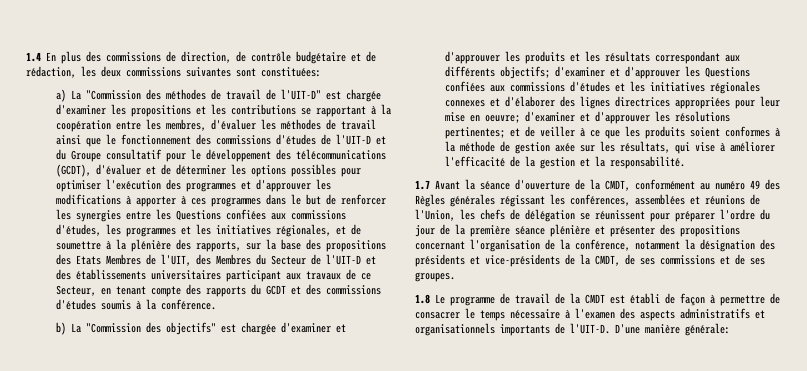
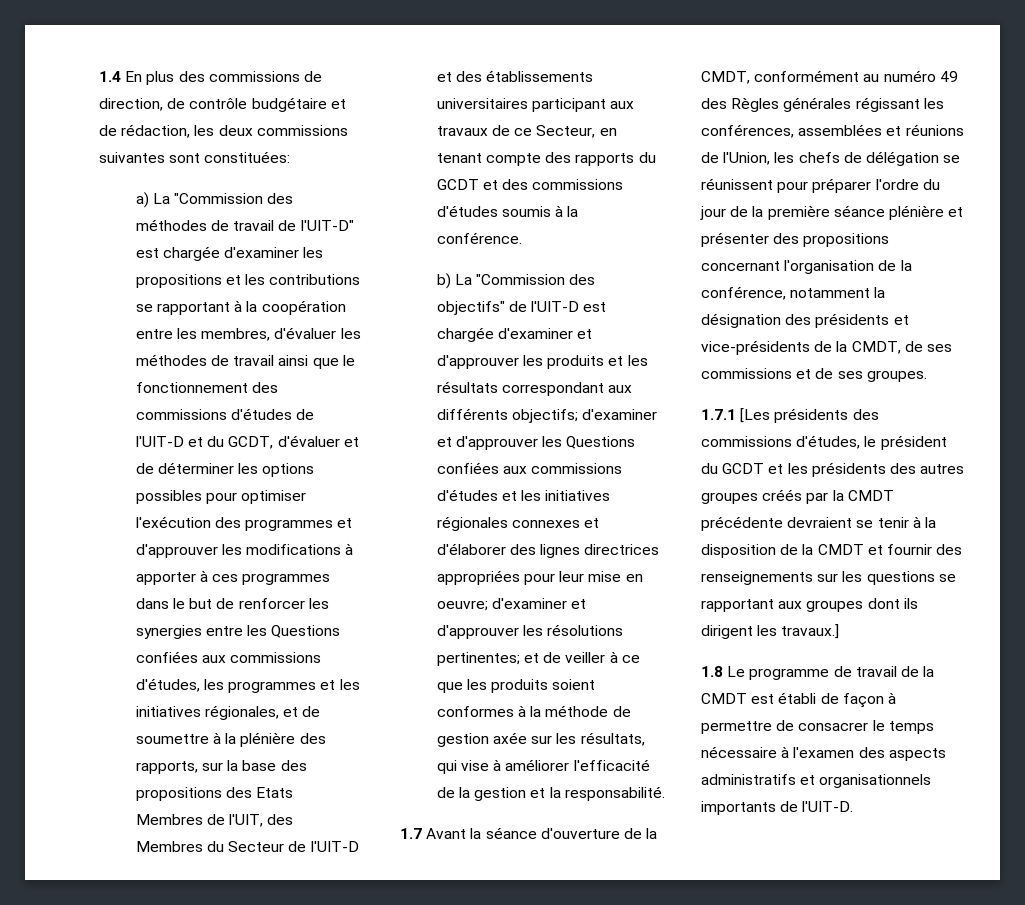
- a) La "Commission des méthodes de travail de l'UIT-D" est chargée d'examiner les propositions et les contributions se rapportant à la coopération entre les membres, d'évaluer les méthodes de travail ainsi que le fonctionnement des commissions d'études de l'UIT-D et du Groupe consultatif pour le développement des télécommunications (GCDT), d'évaluer et de déterminer les options possibles pour optimiser l'exécution des programmes et d'approuver les modifications à apporter à ces programmes dans le but de renforcer les synergies entre les Questions confiées aux commissions d'études, les programmes et les initiatives régionales, et de soumettre à la plénière des rapports, sur la base des propositions des Etats Membres de l'UIT, des Membres du Secteur de l'UIT-D et des établissements universitaires participant aux travaux de ce Secteur, en tenant compte des rapports du GCDT et des commissions d'études soumis à la conférence.
+ a) La "Commission des méthodes de travail de l'UIT-D" est chargée d'examiner les propositions et les contributions se rapportant à la coopération entre les membres, d'évaluer les méthodes de travail ainsi que le fonctionnement des commissions d'études de l'UIT-D et du GCDT, d'évaluer et de déterminer les options possibles pour optimiser l'exécution des programmes et d'approuver les modifications à apporter à ces programmes dans le but de renforcer les synergies entre les Questions confiées aux commissions d'études, les programmes et les initiatives régionales, et de soumettre à la plénière des rapports, sur la base des propositions des Etats Membres de l'UIT, des Membres du Secteur de l'UIT-D et des établissements universitaires participant aux travaux de ce Secteur, en tenant compte des rapports du GCDT et des commissions d'études soumis à la conférence.
- b) La "Commission des objectifs" est chargée d'examiner et d'approuver les produits et les résultats correspondant aux différents objectifs;
+ b) La "Commission des objectifs" de l'UIT-D est chargée d'examiner et d'approuver les produits et les résultats correspondant aux différents objectifs;
+ 1.7.1 [Les présidents des commissions d'études, le président du GCDT et les présidents des autres groupes créés par la CMDT précédente devraient se tenir à la disposition de la CMDT et fournir des renseignements sur les questions se rapportant aux groupes dont ils dirigent les travaux.]
- D'une manière générale:

